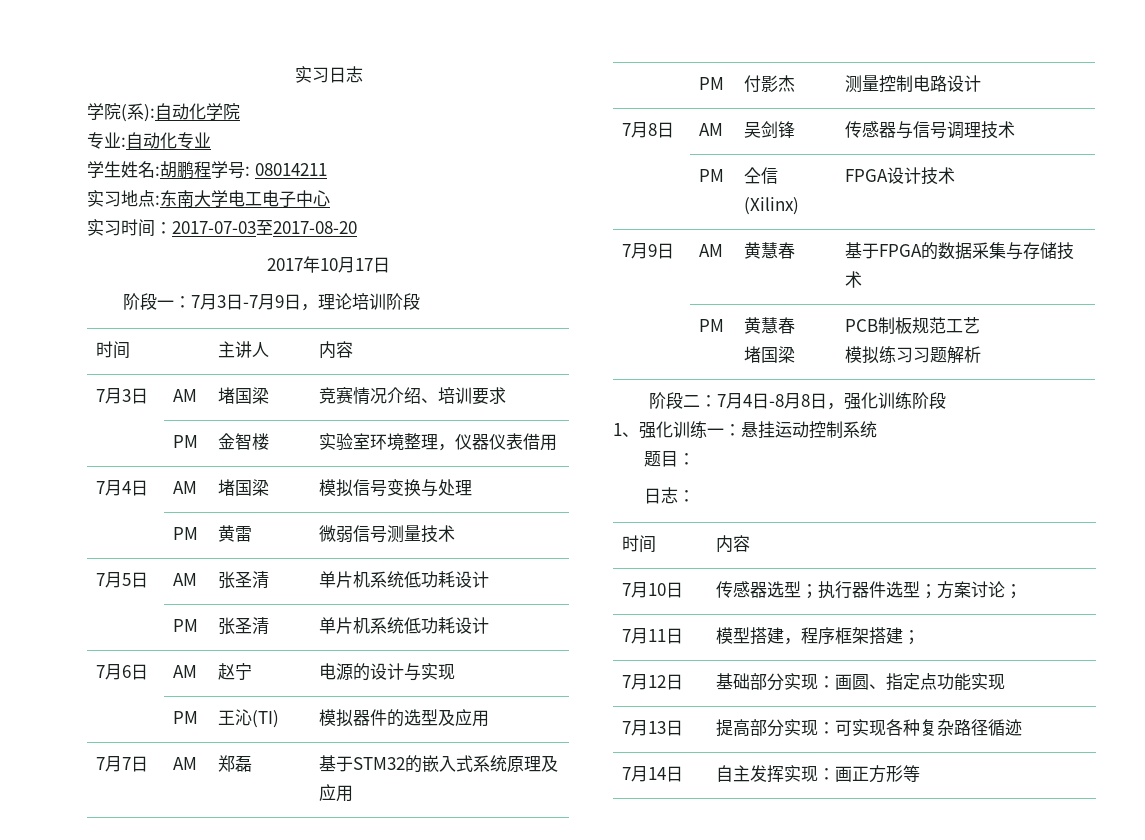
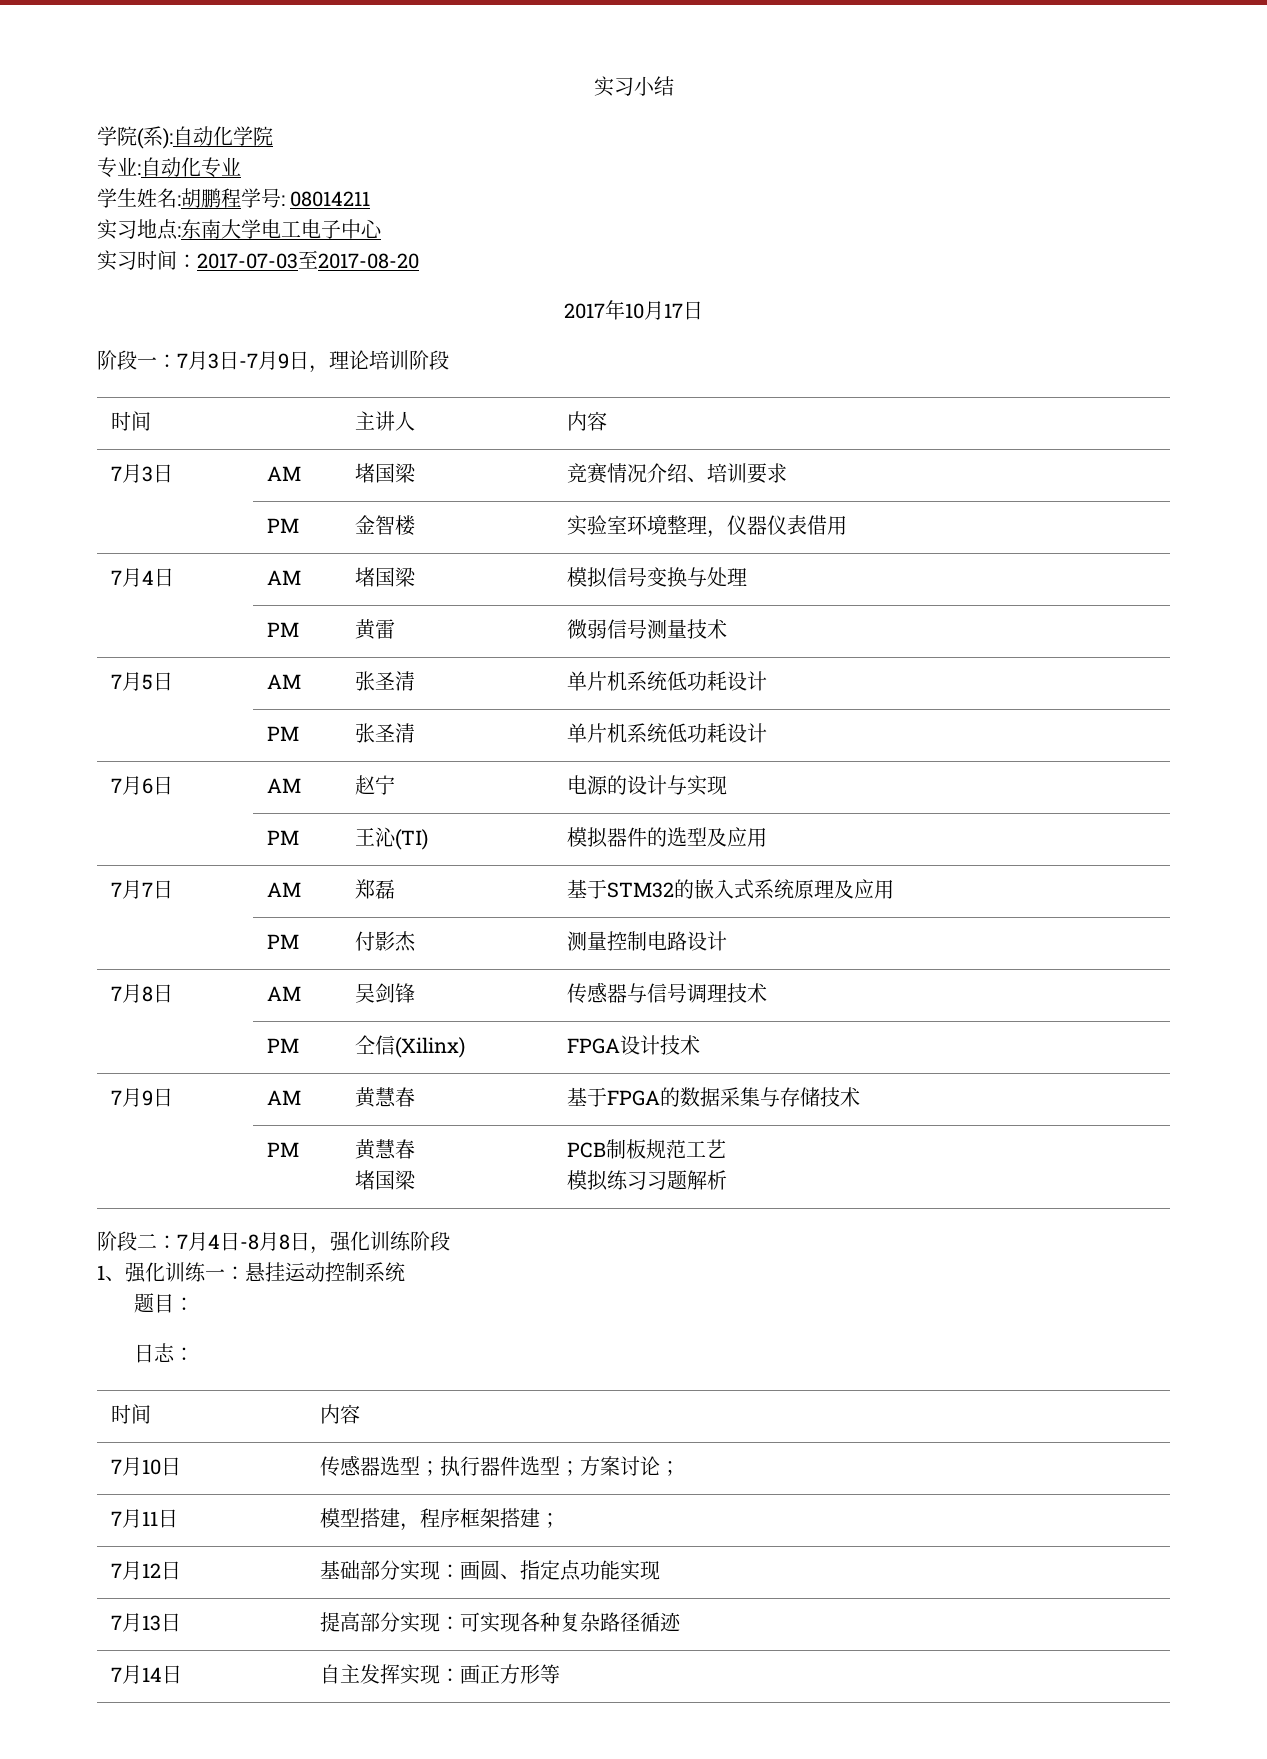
- 实习日志
+ 实习小结

